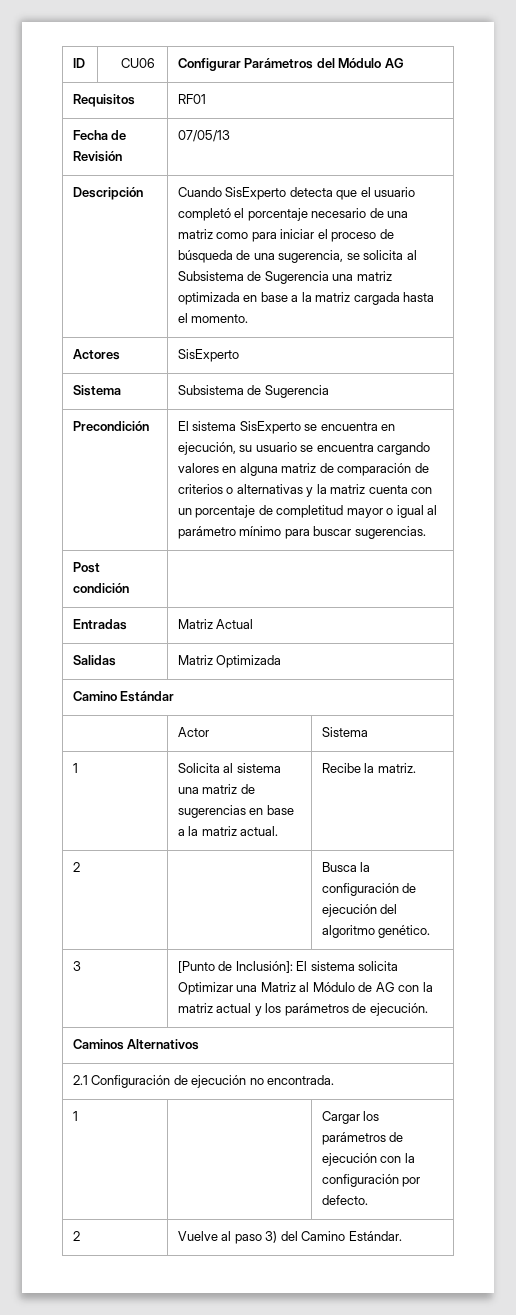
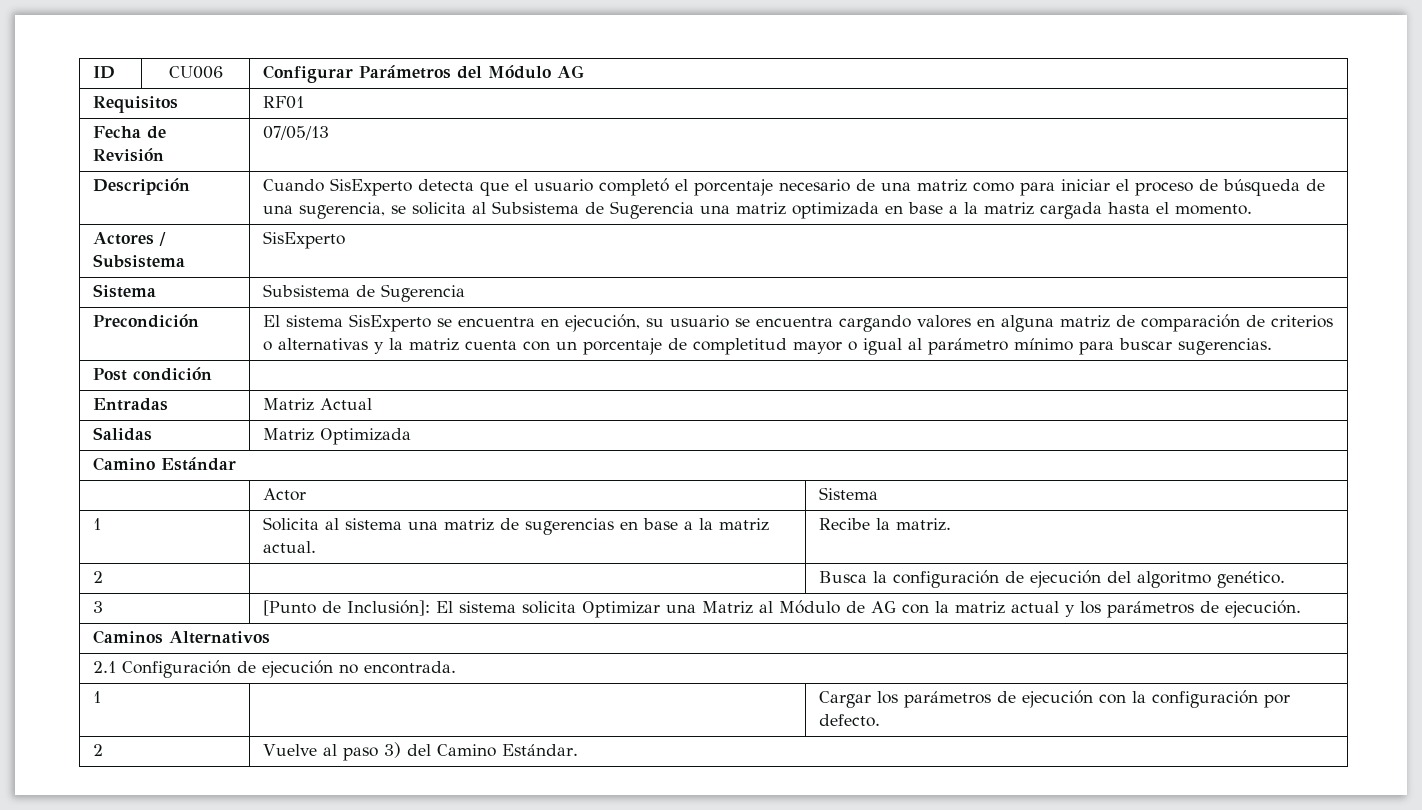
- ID | CU06 | Configurar Parámetros del Módulo AG
+ ID | CU006 | Configurar Parámetros del Módulo AG
- Actores | SisExperto
+ Actores / Subsistema | SisExperto

